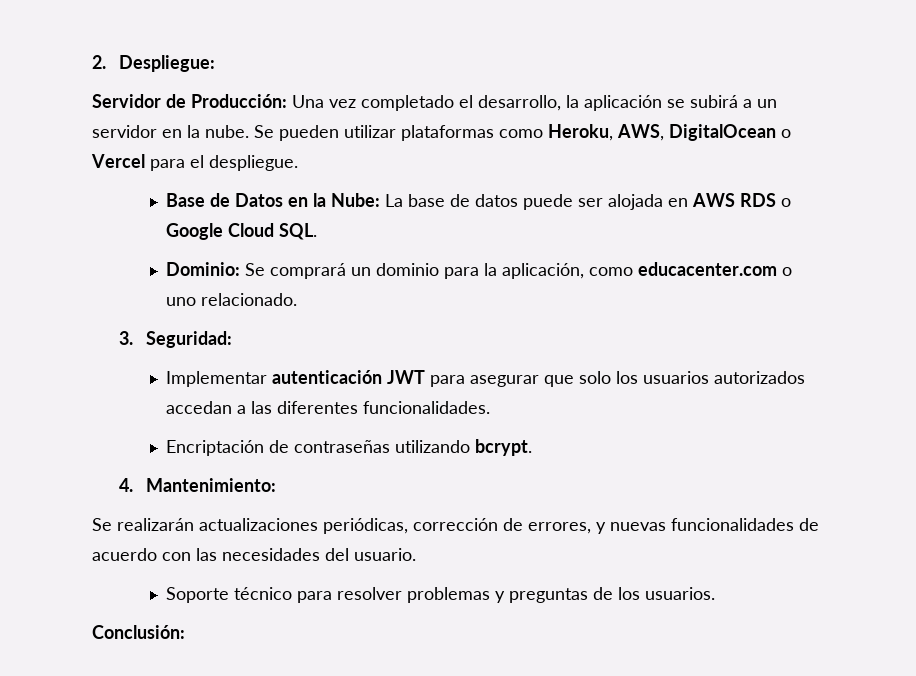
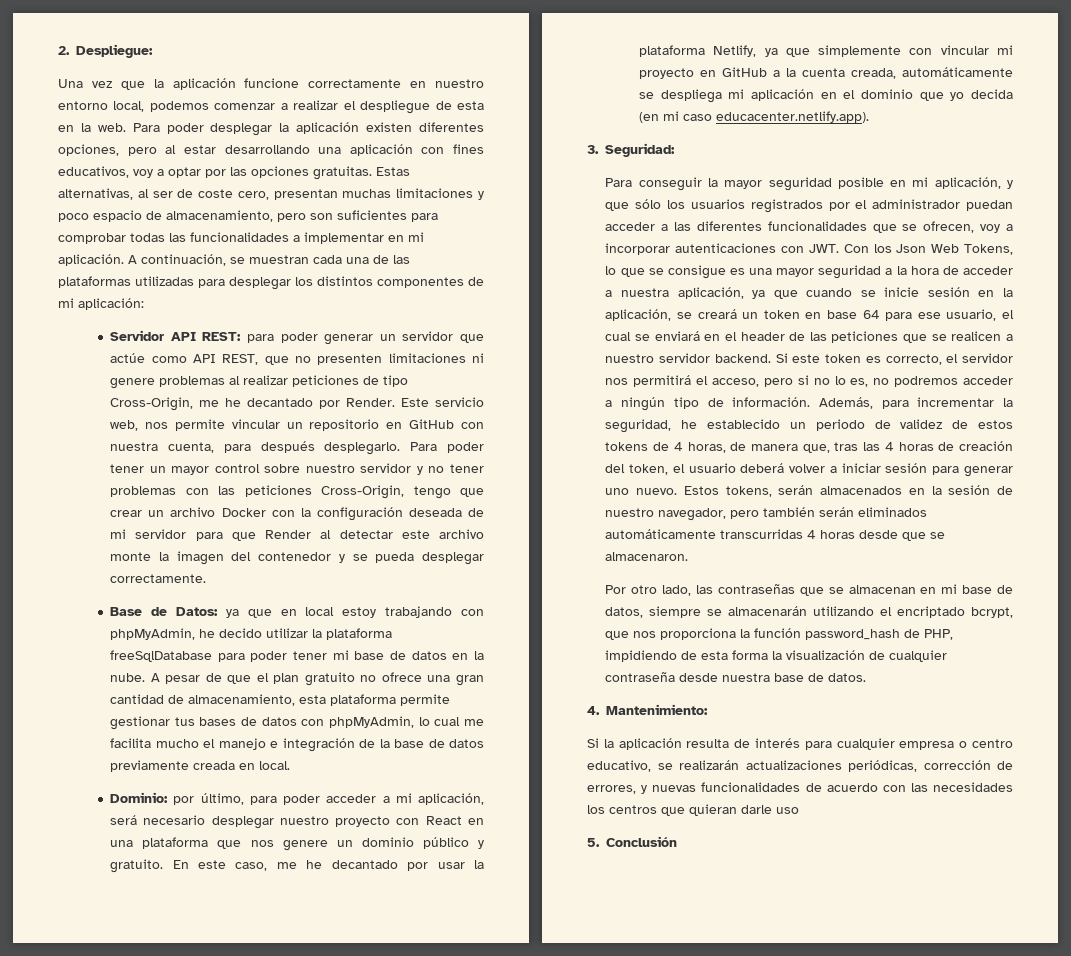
- Servidor de Producción: Una vez completado el desarrollo, la aplicación se subirá a un servidor en la nube. Se pueden utilizar plataformas como Heroku, AWS, DigitalOcean o Vercel para el despliegue.
- Base de Datos en la Nube: La base de datos puede ser alojada en AWS RDS o Google Cloud SQL.
- Dominio: Se comprará un dominio para la aplicación, como educacenter.com o uno relacionado.
+ Una vez que la aplicación funcione correctamente en nuestro entorno local, podemos comenzar a realizar el despliegue de esta en la web. Para poder desplegar la aplicación existen diferentes opciones, pero al estar desarrollando una aplicación con fines educativos, voy a optar por las opciones gratuitas. Estas alternativas, al ser de coste cero, presentan muchas limitaciones y poco espacio de almacenamiento, pero son suficientes para comprobar todas las funcionalidades a implementar en mi aplicación. A continuación, se muestran cada una de las plataformas utilizadas para desplegar los distintos componentes de mi aplicación:
+ Servidor API REST: para poder generar un servidor que actúe como API REST, que no presenten limitaciones ni genere problemas al realizar peticiones de tipo Cross-Origin, me he decantado por Render. Este servicio web, nos permite vincular un repositorio en GitHub con nuestra cuenta, para después desplegarlo. Para poder tener un mayor control sobre nuestro servidor y no tener problemas con las peticiones Cross-Origin, tengo que crear un archivo Docker con la configuración deseada de mi servidor para que Render al detectar este archivo monte la imagen del contenedor y se pueda desplegar correctamente.
+ Base de Datos: ya que en local estoy trabajando con phpMyAdmin, he decido utilizar la plataforma freeSqlDatabase para poder tener mi base de datos en la nube. A pesar de que el plan gratuito no ofrece una gran cantidad de almacenamiento, esta plataforma permite gestionar tus bases de datos con phpMyAdmin, lo cual me facilita mucho el manejo e integración de la base de datos previamente creada en local.
+ Dominio: por último, para poder acceder a mi aplicación, será necesario desplegar nuestro proyecto con React en una plataforma que nos genere un dominio público y gratuito. En este caso, me he decantado por usar la plataforma Netlify, ya que simplemente con vincular mi proyecto en GitHub a la cuenta creada, automáticamente se despliega mi aplicación en el dominio que yo decida (en mi caso educacenter.netlify.app).
  3. Seguridad:
- Implementar autenticación JWT para asegurar que solo los usuarios autorizados accedan a las diferentes funcionalidades.
- Encriptación de contraseñas utilizando bcrypt.
+ Para conseguir la mayor seguridad posible en mi aplicación, y que sólo los usuarios registrados por el administrador puedan acceder a las diferentes funcionalidades que se ofrecen, voy a incorporar autenticaciones con JWT. Con los Json Web Tokens, lo que se consigue es una mayor seguridad a la hora de acceder a nuestra aplicación, ya que cuando se inicie sesión en la aplicación, se creará un token en base 64 para ese usuario, el cual se enviará en el header de las peticiones que se realicen a nuestro servidor backend. Si este token es correcto, el servidor nos permitirá el acceso, pero si no lo es, no podremos acceder a ningún tipo de información. Además, para incrementar la seguridad, he establecido un periodo de validez de estos tokens de 4 horas, de manera que, tras las 4 horas de creación del token, el usuario deberá volver a iniciar sesión para generar uno nuevo. Estos tokens, serán almacenados en la sesión de nuestro navegador, pero también serán eliminados automáticamente transcurridas 4 horas desde que se almacenaron.
+ Por otro lado, las contraseñas que se almacenan en mi base de datos, siempre se almacenarán utilizando el encriptado bcrypt, que nos proporciona la función password_hash de PHP, impidiendo de esta forma la visualización de cualquier contraseña desde nuestra base de datos.
  4. Mantenimiento:
- Se realizarán actualizaciones periódicas, corrección de errores, y nuevas funcionalidades de acuerdo con las necesidades del usuario.
- Soporte técnico para resolver problemas y preguntas de los usuarios.
- Conclusión:
+ Si la aplicación resulta de interés para cualquier empresa o centro educativo, se realizarán actualizaciones periódicas, corrección de errores, y nuevas funcionalidades de acuerdo con las necesidades los centros que quieran darle uso
+ 5. Conclusión

